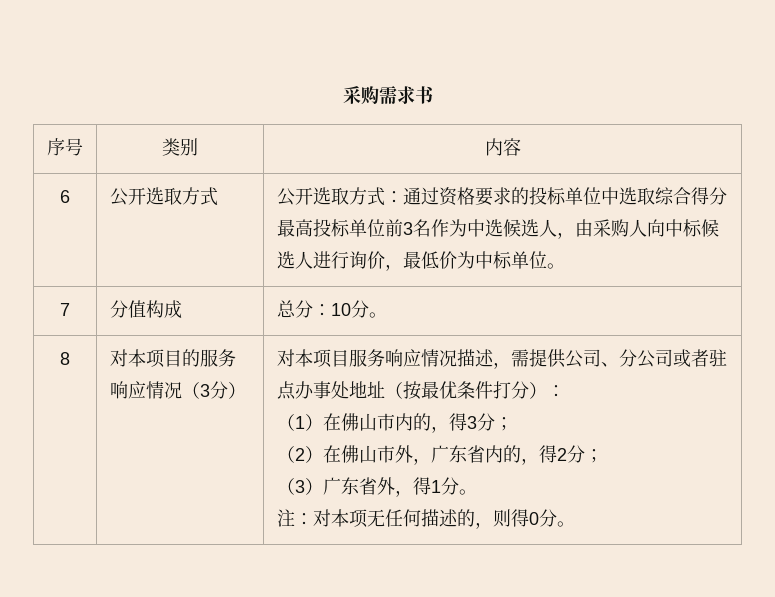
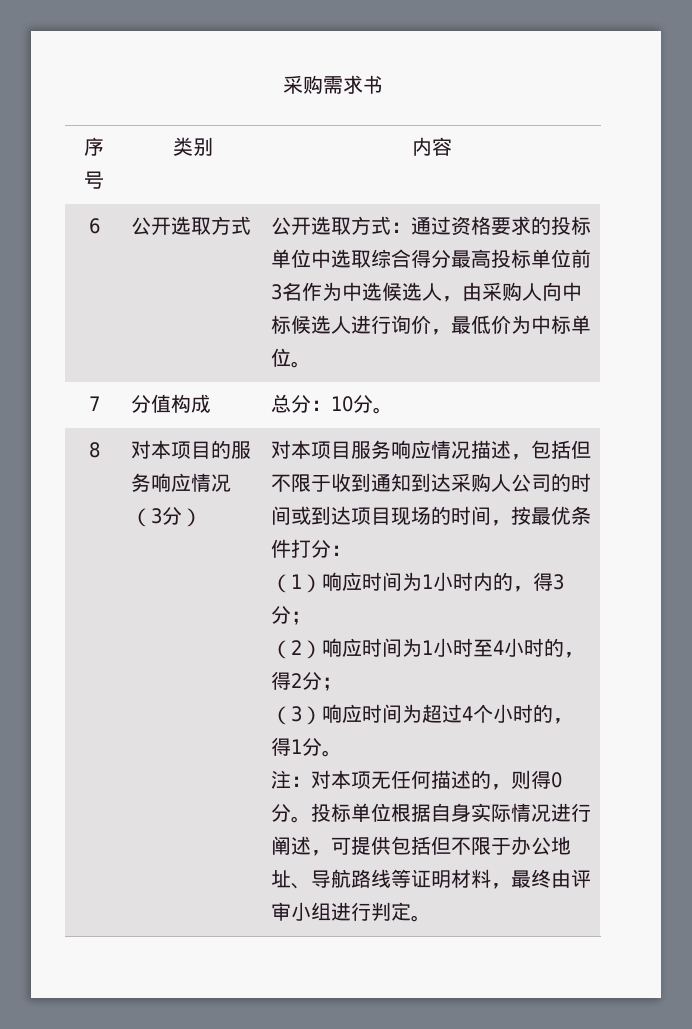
- 对本项目服务响应情况描述，需提供公司、分公司或者驻点办事处地址（按最优条件打分）：
+ 对本项目服务响应情况描述，包括但不限于收到通知到达采购人公司的时间或到达项目现场的时间，按最优条件打分：
- （1）在佛山市内的，得3分；
+ （1）响应时间为1小时内的，得3分；
- （2）在佛山市外，广东省内的，得2分；
+ （2）响应时间为1小时至4小时的，得2分；
- （3）广东省外，得1分。
+ （3）响应时间为超过4个小时的，得1分。
+ 投标单位根据自身实际情况进行阐述，可提供包括但不限于办公地址、导航路线等证明材料，最终由评审小组进行判定。

